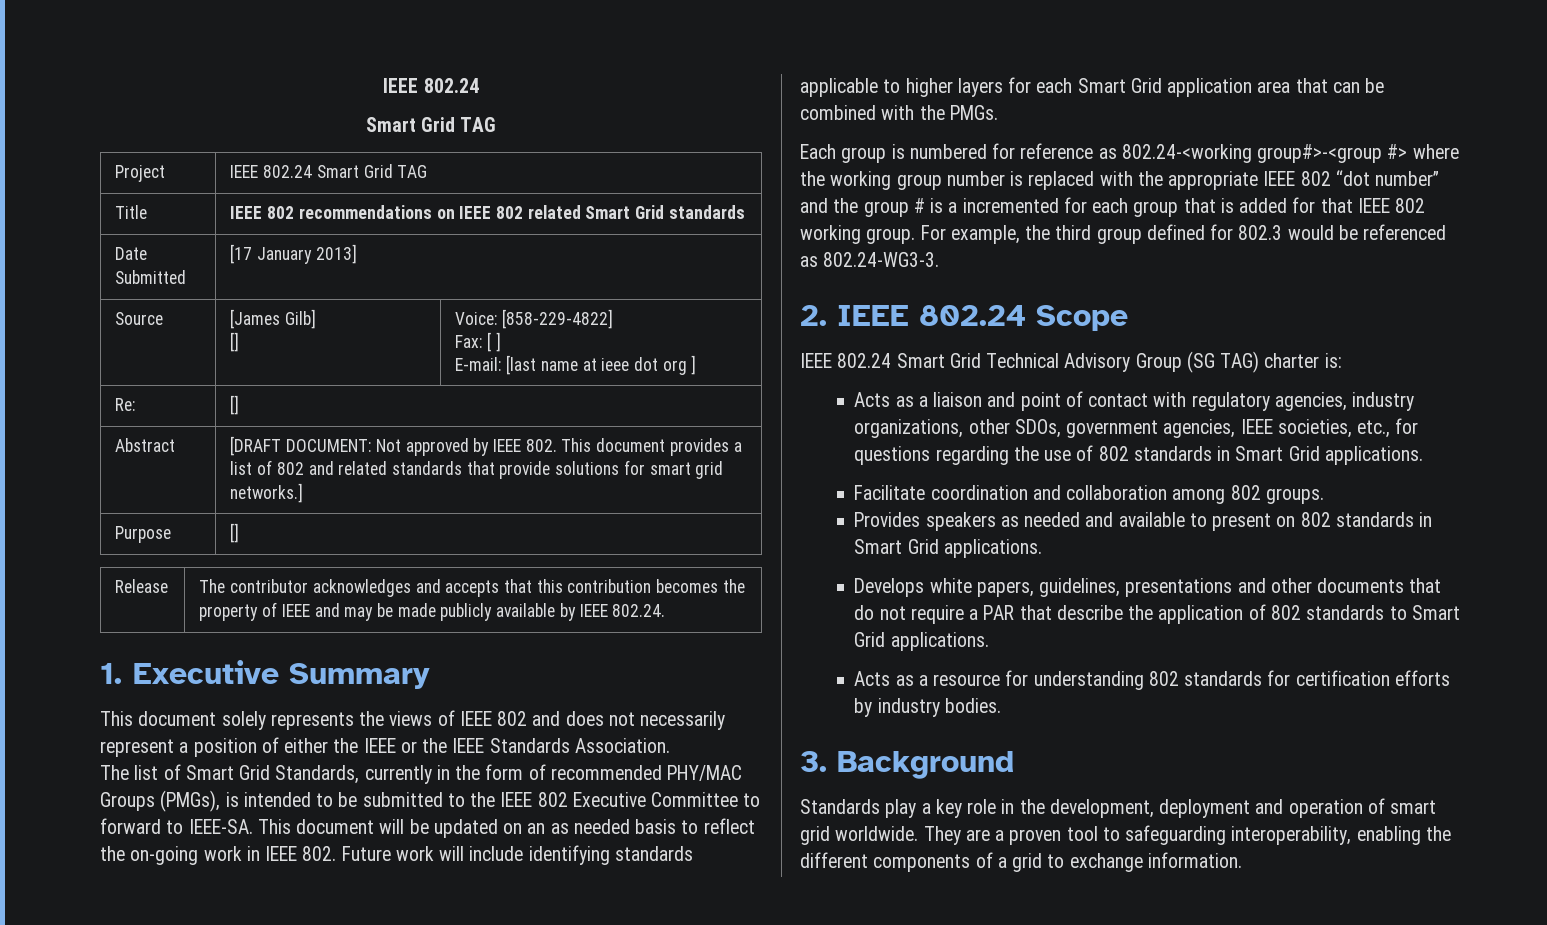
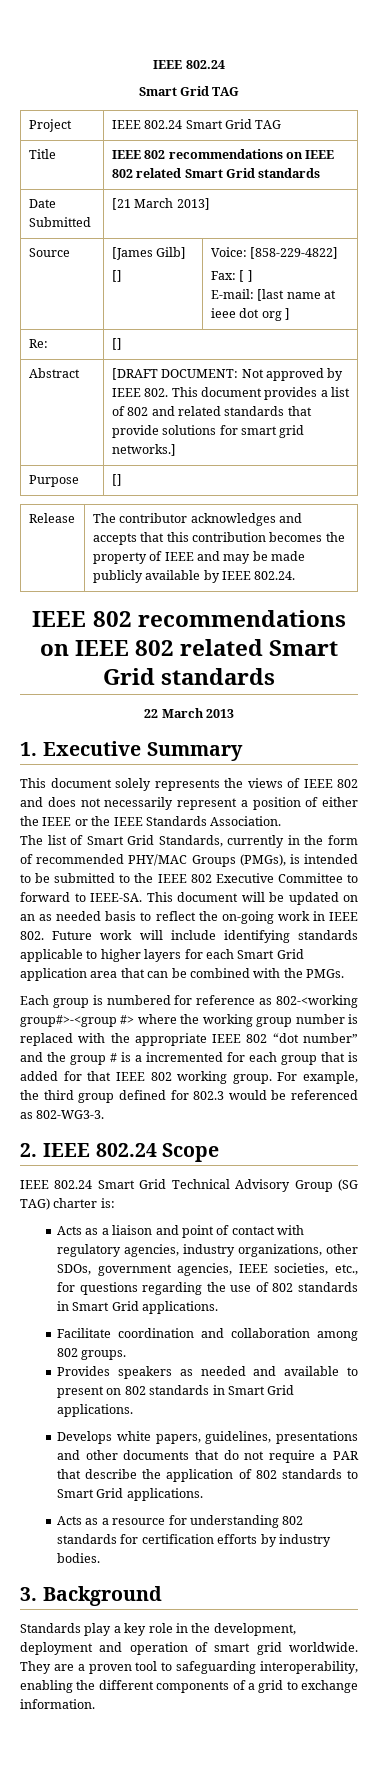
- Date Submitted | [17 January 2013]
+ Date Submitted | [21 March 2013]
  Release | The contributor acknowledges and accepts that this contribution becomes the property of IEEE and may be made publicly available by IEEE 802.24.
+ IEEE 802 recommendations on IEEE 802 related Smart Grid standards
+ 22 March 2013
- Each group is numbered for reference as 802.24-<working group#>-<group #> where the working group number is replaced with the appropriate IEEE 802 “dot number” and the group # is a incremented for each group that is added for that IEEE 802 working group.
+ Each group is numbered for reference as 802-<working group#>-<group #> where the working group number is replaced with the appropriate IEEE 802 “dot number” and the group # is a incremented for each group that is added for that IEEE 802 working group.
- For example, the third group defined for 802.3 would be referenced as 802.24-WG3-3.
+ For example, the third group defined for 802.3 would be referenced as 802-WG3-3.

